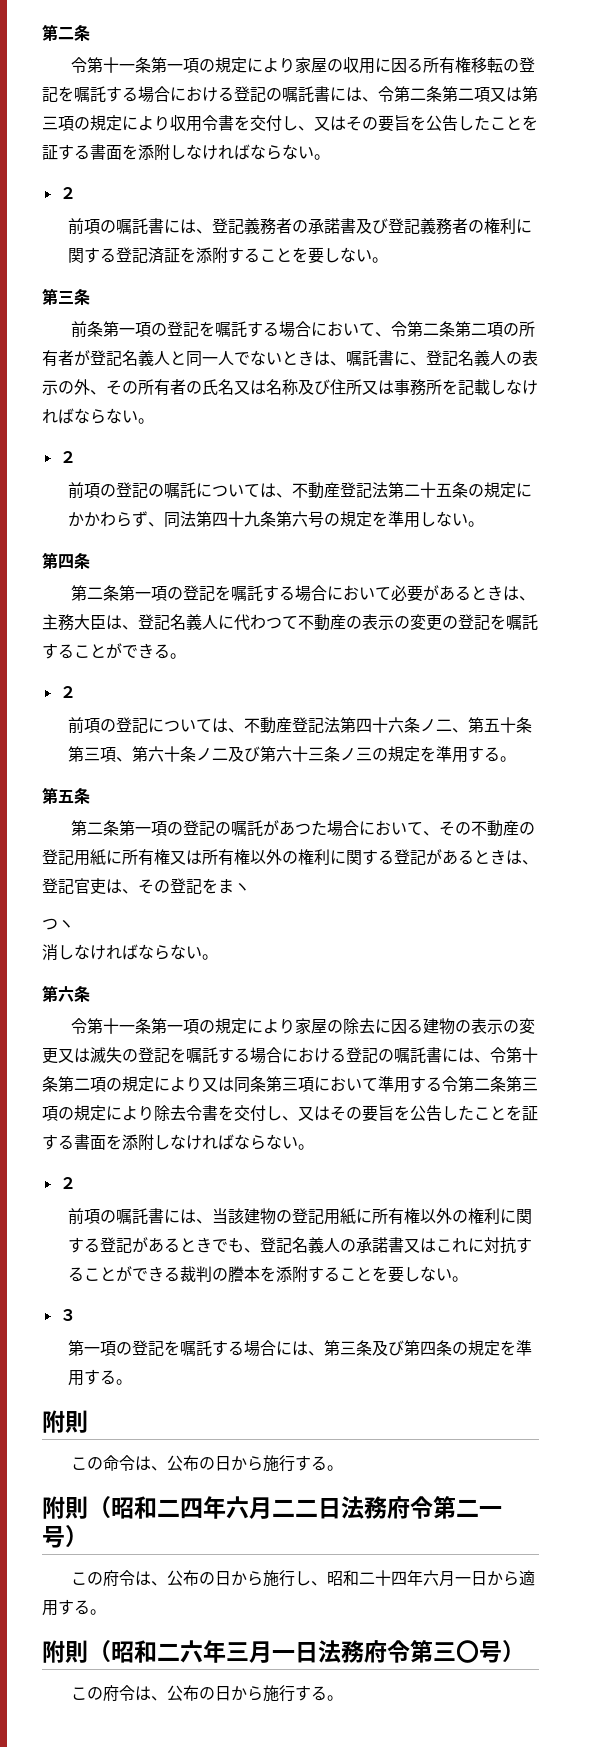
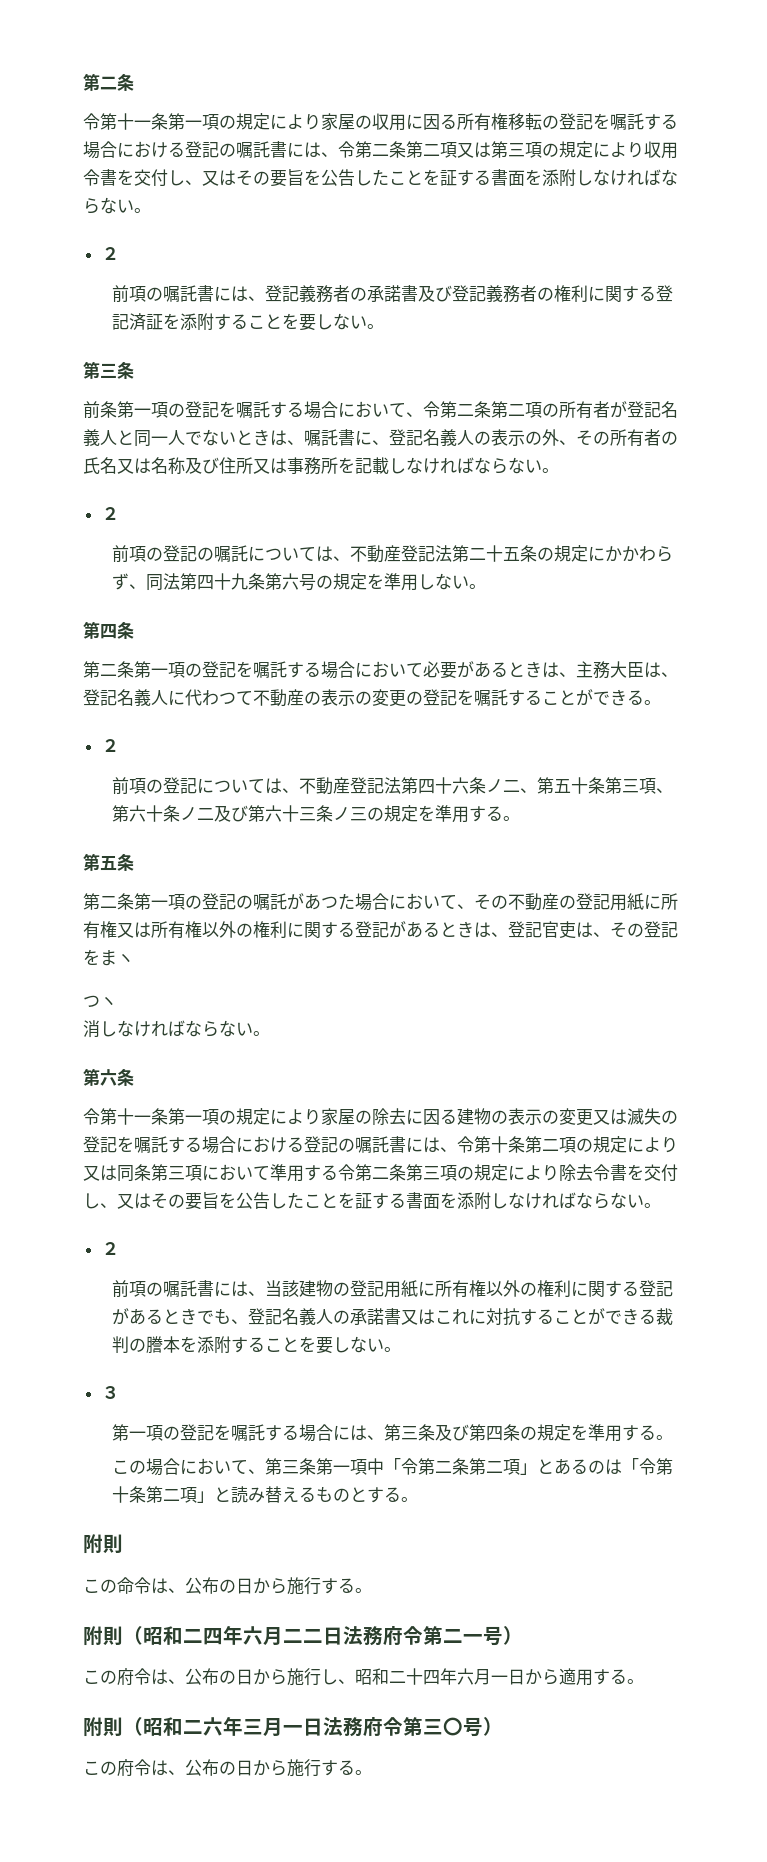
+ この場合において、第三条第一項中「令第二条第二項」とあるのは「令第十条第二項」と読み替えるものとする。

